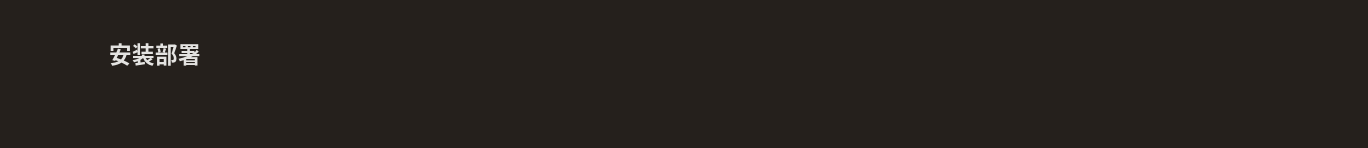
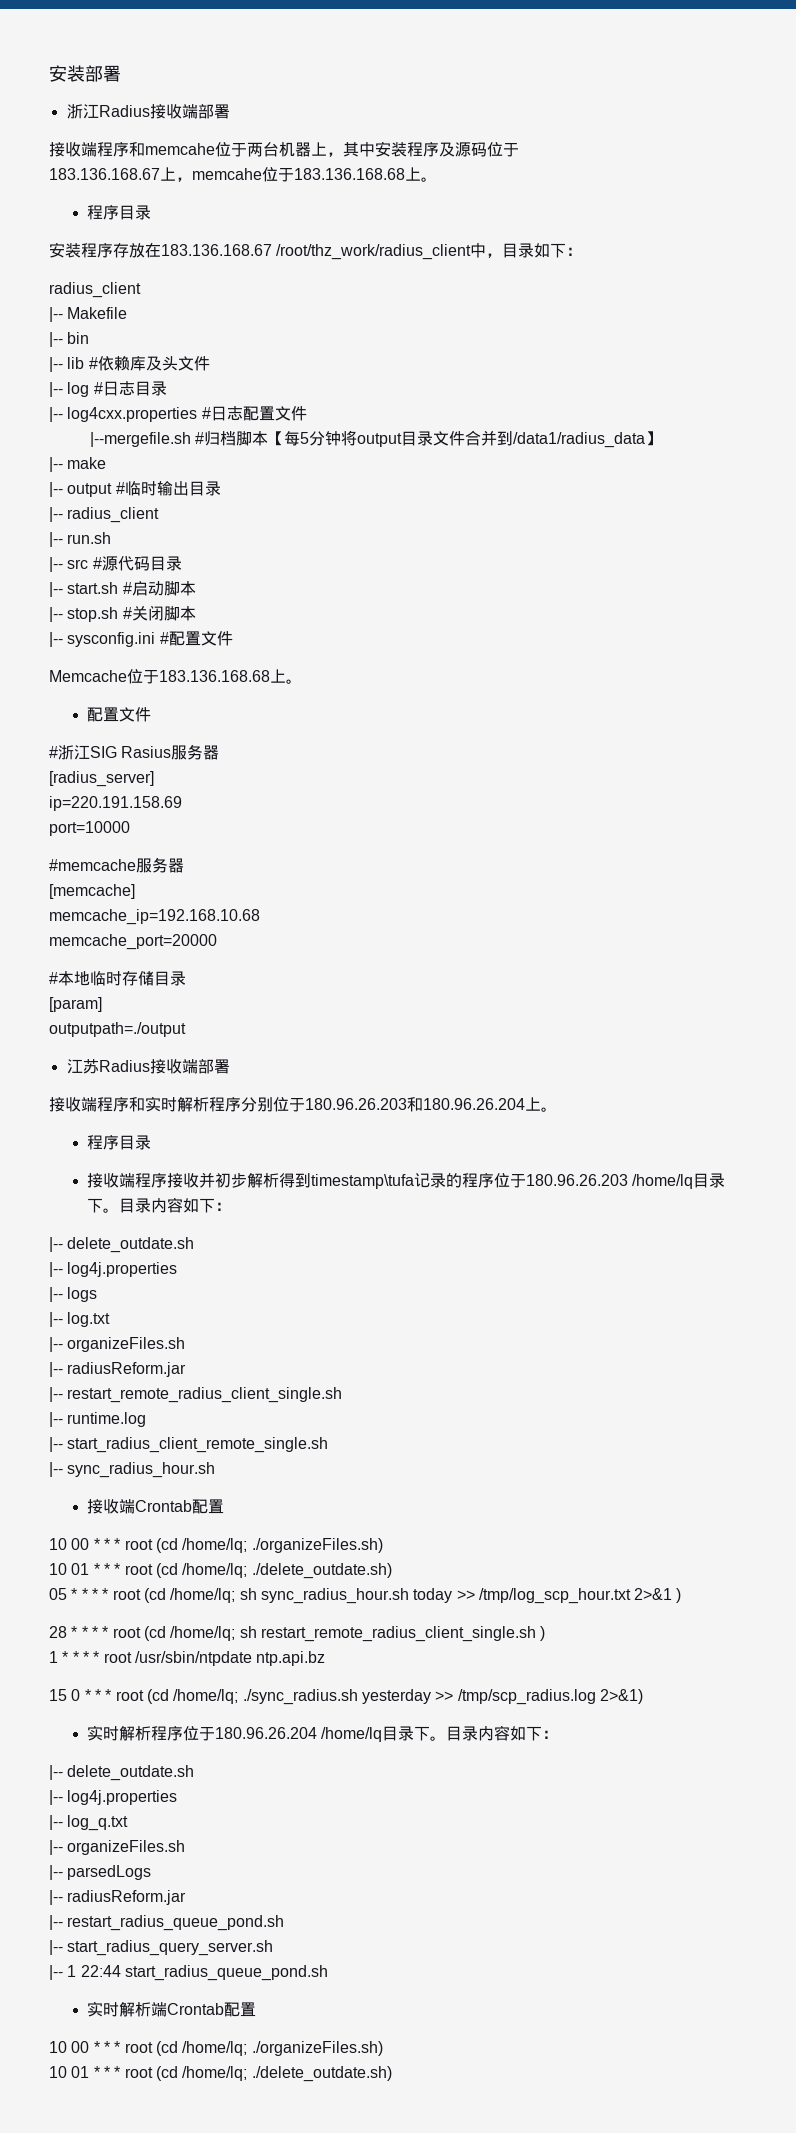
+ 浙江Radius接收端部署
+ 接收端程序和memcahe位于两台机器上，其中安装程序及源码位于
+ 183.136.168.67上，memcahe位于183.136.168.68上。
+ 程序目录
+ 安装程序存放在183.136.168.67 /root/thz_work/radius_client中，目录如下：
+ radius_client
+ |-- Makefile
+ |-- bin
+ |-- lib #依赖库及头文件
+ |-- log #日志目录
+ |-- log4cxx.properties #日志配置文件
+ |--mergefile.sh #归档脚本【每5分钟将output目录文件合并到/data1/radius_data】
+ |-- make
+ |-- output #临时输出目录
+ |-- radius_client
+ |-- run.sh
+ |-- src #源代码目录
+ |-- start.sh #启动脚本
+ |-- stop.sh #关闭脚本
+ |-- sysconfig.ini #配置文件
+ Memcache位于183.136.168.68上。
+ 配置文件
+ #浙江SIG Rasius服务器
+ [radius_server]
+ ip=220.191.158.69
+ port=10000
+ #memcache服务器
+ [memcache]
+ memcache_ip=192.168.10.68
+ memcache_port=20000
+ #本地临时存储目录
+ [param]
+ outputpath=./output
+ 江苏Radius接收端部署
+ 接收端程序和实时解析程序分别位于180.96.26.203和180.96.26.204上。
+ 程序目录
+ 接收端程序接收并初步解析得到timestamp\tufa记录的程序位于180.96.26.203 /home/lq目录下。目录内容如下：
+ |-- delete_outdate.sh
+ |-- log4j.properties
+ |-- logs
+ |-- log.txt
+ |-- organizeFiles.sh
+ |-- radiusReform.jar
+ |-- restart_remote_radius_client_single.sh
+ |-- runtime.log
+ |-- start_radius_client_remote_single.sh
+ |-- sync_radius_hour.sh
+ 接收端Crontab配置
+ 10 00 * * * root (cd /home/lq; ./organizeFiles.sh)
+ 10 01 * * * root (cd /home/lq; ./delete_outdate.sh)
+ 05 * * * * root (cd /home/lq; sh sync_radius_hour.sh today >> /tmp/log_scp_hour.txt 2>&1 )
+ 28 * * * * root (cd /home/lq; sh restart_remote_radius_client_single.sh )
+ 1 * * * * root /usr/sbin/ntpdate ntp.api.bz
+ 15 0 * * * root (cd /home/lq; ./sync_radius.sh yesterday >> /tmp/scp_radius.log 2>&1)
+ 实时解析程序位于180.96.26.204 /home/lq目录下。目录内容如下：
+ |-- delete_outdate.sh
+ |-- log4j.properties
+ |-- log_q.txt
+ |-- organizeFiles.sh
+ |-- parsedLogs
+ |-- radiusReform.jar
+ |-- restart_radius_queue_pond.sh
+ |-- start_radius_query_server.sh
+ |-- 1 22:44 start_radius_queue_pond.sh
+ 实时解析端Crontab配置
+ 10 00 * * * root (cd /home/lq; ./organizeFiles.sh)
+ 10 01 * * * root (cd /home/lq; ./delete_outdate.sh)

